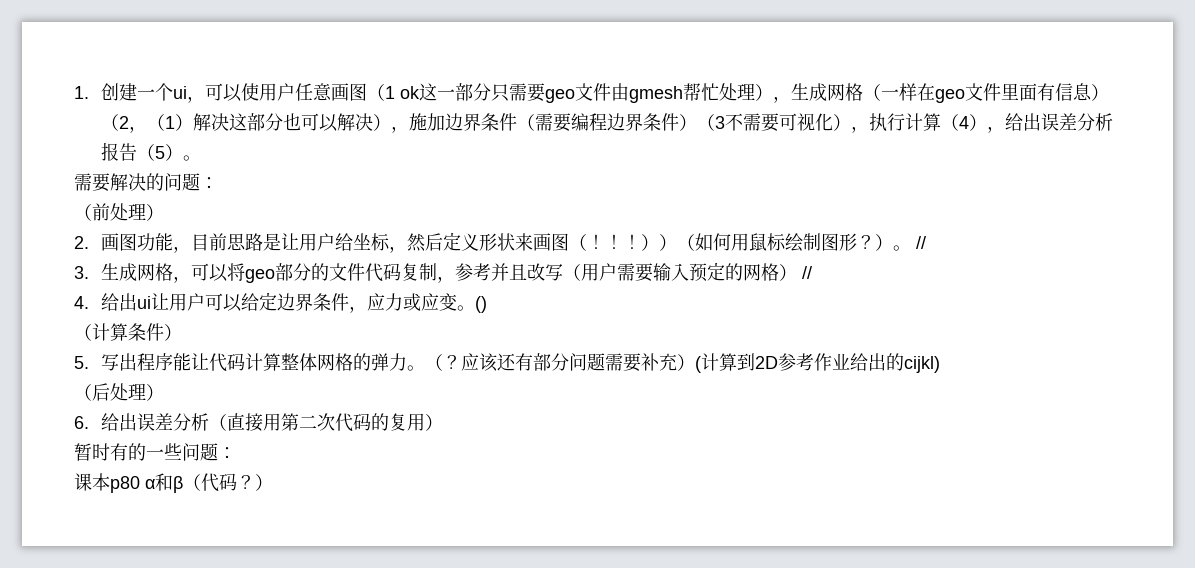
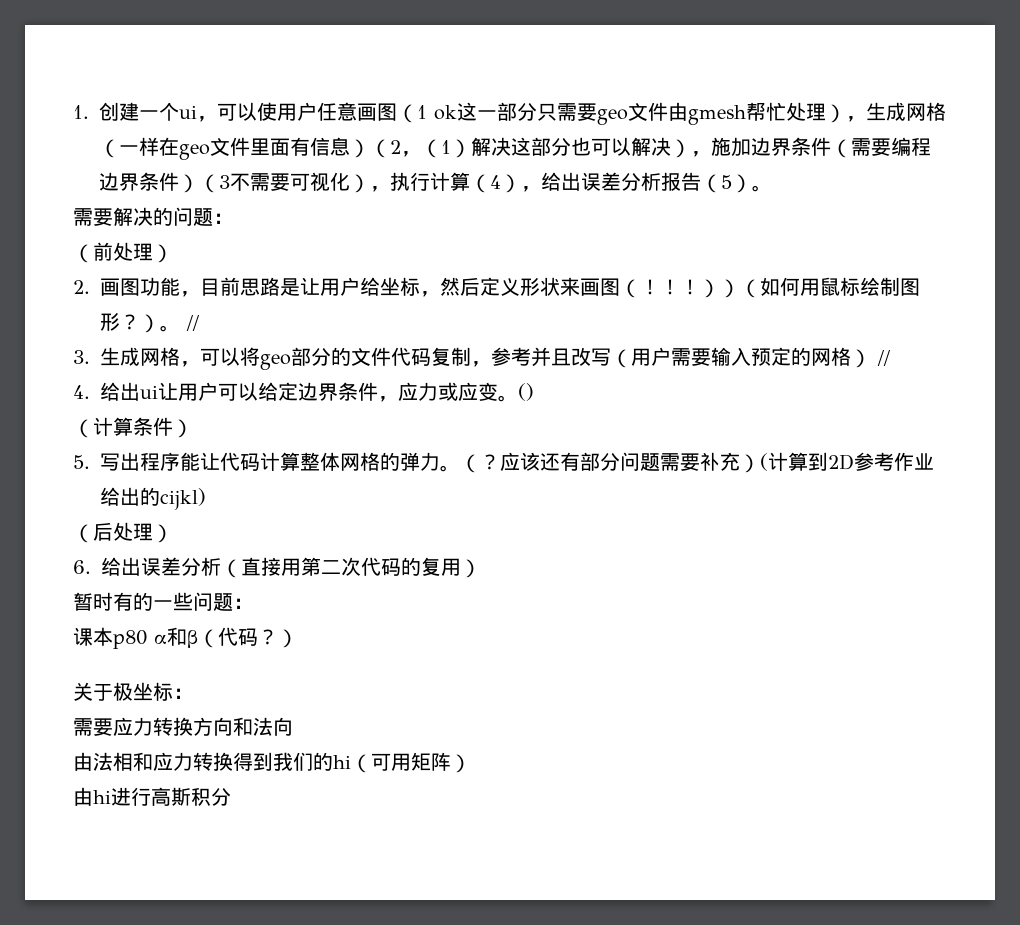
+ 关于极坐标：
+ 需要应力转换方向和法向
+ 由法相和应力转换得到我们的hi（可用矩阵）
+ 由hi进行高斯积分

